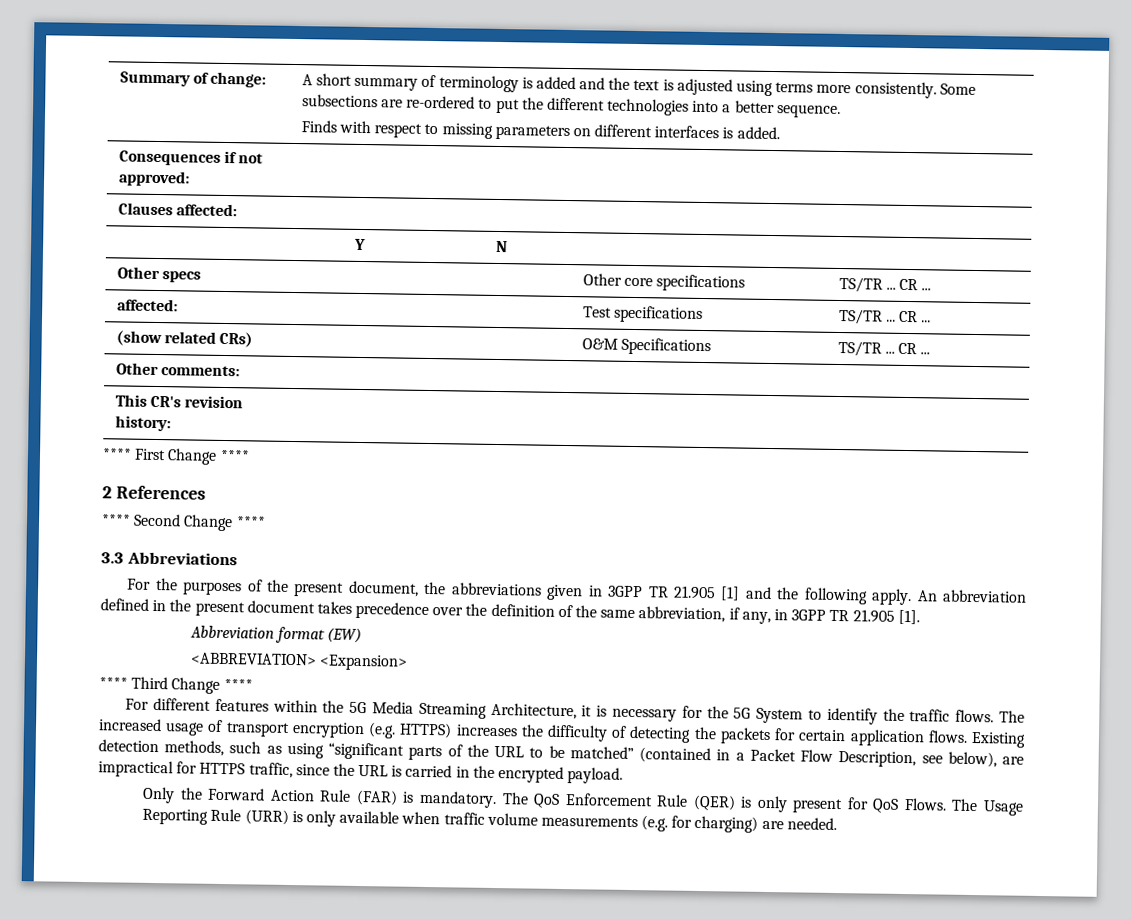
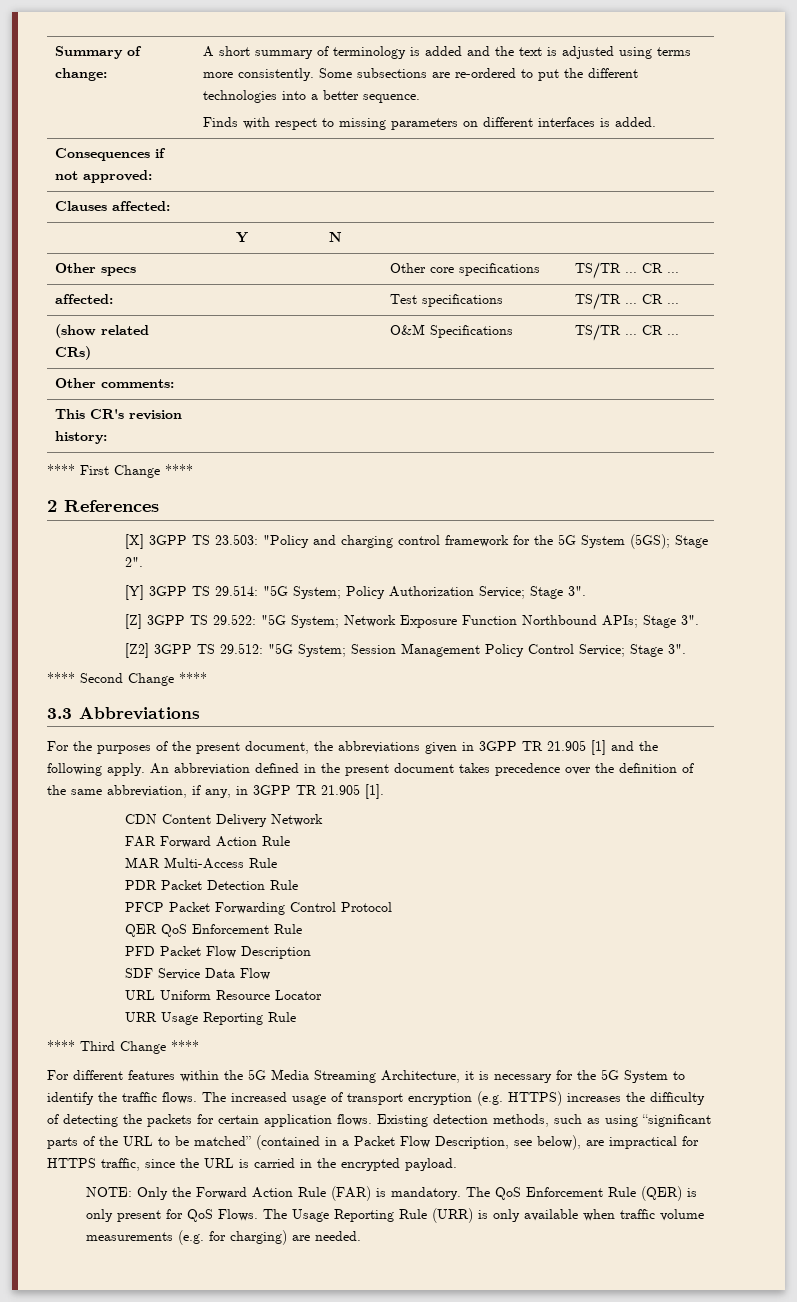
+ [X] 3GPP TS 23.503: "Policy and charging control framework for the 5G System (5GS); Stage 2".
+ [Y] 3GPP TS 29.514: "5G System; Policy Authorization Service; Stage 3".
+ [Z] 3GPP TS 29.522: "5G System; Network Exposure Function Northbound APIs; Stage 3".
+ [Z2] 3GPP TS 29.512: "5G System; Session Management Policy Control Service; Stage 3".
- Abbreviation format (EW)
- <ABBREVIATION> <Expansion>
+ CDN Content Delivery Network
+ FAR Forward Action Rule
+ MAR Multi-Access Rule
+ PDR Packet Detection Rule
+ PFCP Packet Forwarding Control Protocol
+ QER QoS Enforcement Rule
+ PFD Packet Flow Description
+ SDF Service Data Flow
+ URL Uniform Resource Locator
+ URR Usage Reporting Rule
- Only the Forward Action Rule (FAR) is mandatory.
+ NOTE: Only the Forward Action Rule (FAR) is mandatory.

